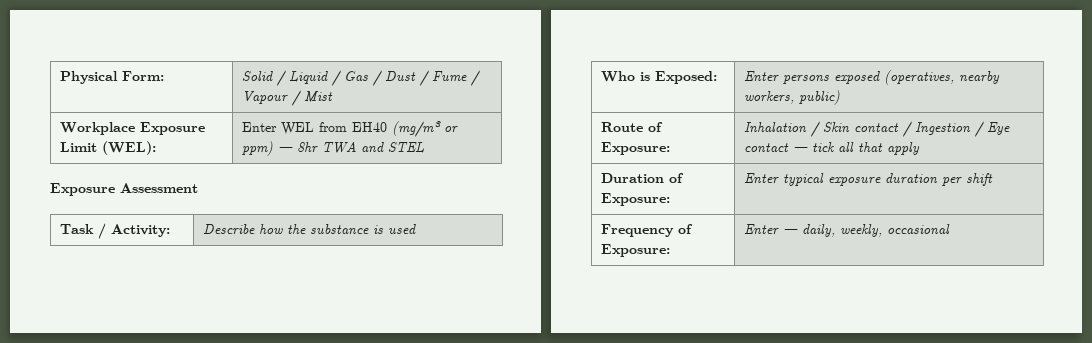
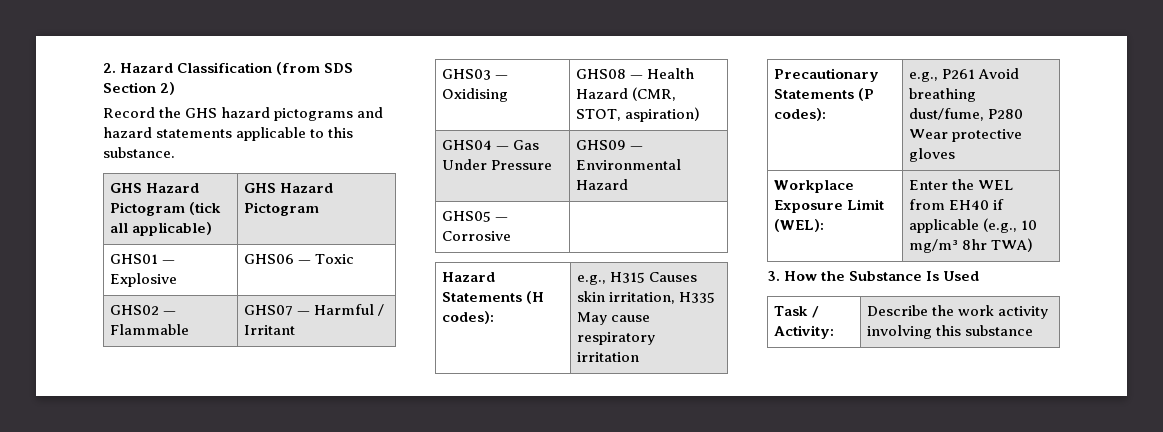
- Physical Form: | Solid / Liquid / Gas / Dust / Fume / Vapour / Mist
+ 2. Hazard Classification (from SDS Section 2)
+ Record the GHS hazard pictograms and hazard statements applicable to this substance.
+ GHS Hazard Pictogram (tick all applicable) | GHS Hazard Pictogram
+ GHS01 — Explosive | GHS06 — Toxic
+ GHS02 — Flammable | GHS07 — Harmful / Irritant
+ GHS03 — Oxidising | GHS08 — Health Hazard (CMR, STOT, aspiration)
+ GHS04 — Gas Under Pressure | GHS09 — Environmental Hazard
+ GHS05 — Corrosive |
+ Hazard Statements (H codes): | e.g., H315 Causes skin irritation, H335 May cause respiratory irritation
+ Precautionary Statements (P codes): | e.g., P261 Avoid breathing dust/fume, P280 Wear protective gloves
- Workplace Exposure Limit (WEL): | Enter WEL from EH40 (mg/m³ or ppm) — 8hr TWA and STEL
- Exposure Assessment
- Task / Activity: | Describe how the substance is used
- Who is Exposed: | Enter persons exposed (operatives, nearby workers, public)
- Route of Exposure: | Inhalation / Skin contact / Ingestion / Eye contact — tick all that apply
- Duration of Exposure: | Enter typical exposure duration per shift
- Frequency of Exposure: | Enter — daily, weekly, occasional
+ Workplace Exposure Limit (WEL): | Enter the WEL from EH40 if applicable (e.g., 10 mg/m³ 8hr TWA)
+ 3. How the Substance Is Used
+ Task / Activity: | Describe the work activity involving this substance

